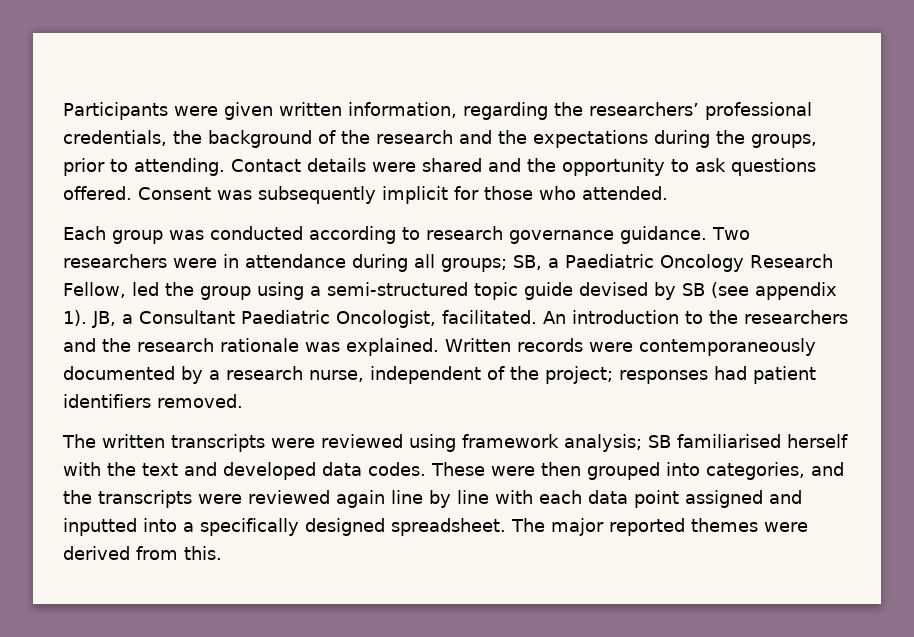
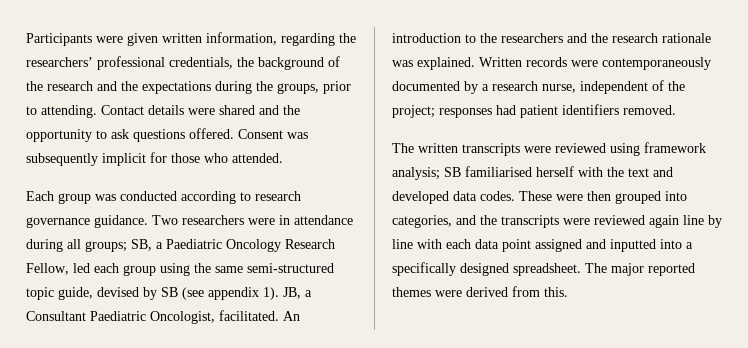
- Two researchers were in attendance during all groups; SB, a Paediatric Oncology Research Fellow, led the group using a semi-structured topic guide devised by SB (see appendix 1).
+ Two researchers were in attendance during all groups; SB, a Paediatric Oncology Research Fellow, led each group using the same semi-structured topic guide, devised by SB (see appendix 1).

